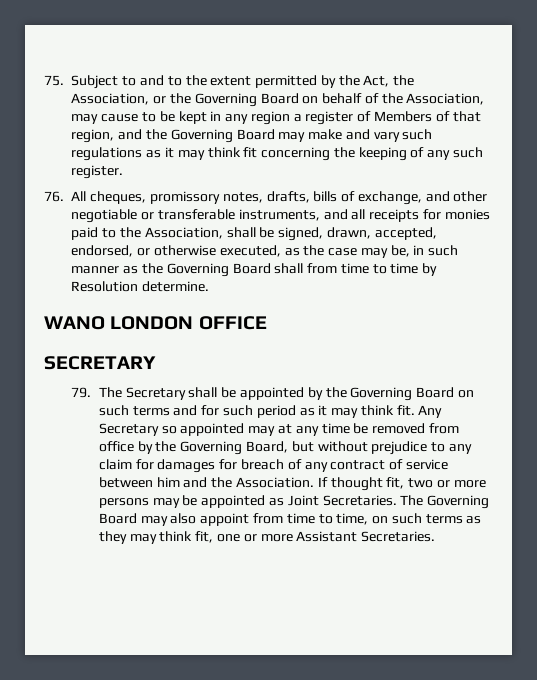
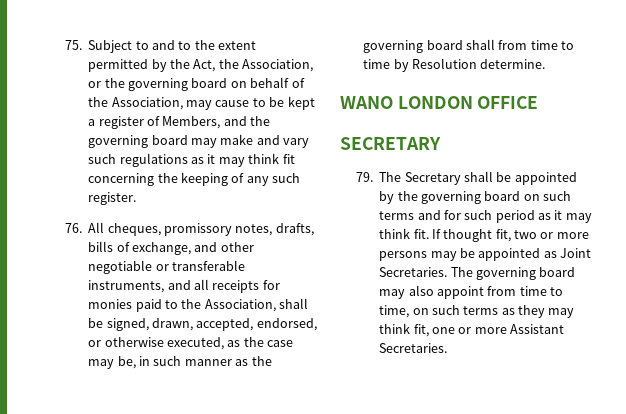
- 75. Subject to and to the extent permitted by the Act, the Association, or the Governing Board on behalf of the Association, may cause to be kept in any region a register of Members of that region, and the Governing Board may make and vary such regulations as it may think fit concerning the keeping of any such register.
+ 75. Subject to and to the extent permitted by the Act, the Association, or the governing board on behalf of the Association, may cause to be kept a register of Members, and the governing board may make and vary such regulations as it may think fit concerning the keeping of any such register.
- 76. All cheques, promissory notes, drafts, bills of exchange, and other negotiable or transferable instruments, and all receipts for monies paid to the Association, shall be signed, drawn, accepted, endorsed, or otherwise executed, as the case may be, in such manner as the Governing Board shall from time to time by Resolution determine.
+ 76. All cheques, promissory notes, drafts, bills of exchange, and other negotiable or transferable instruments, and all receipts for monies paid to the Association, shall be signed, drawn, accepted, endorsed, or otherwise executed, as the case may be, in such manner as the governing board shall from time to time by Resolution determine.
- 79. The Secretary shall be appointed by the Governing Board on such terms and for such period as it may think fit.
+ 79. The Secretary shall be appointed by the governing board on such terms and for such period as it may think fit.
- Any Secretary so appointed may at any time be removed from office by the Governing Board, but without prejudice to any claim for damages for breach of any contract of service between him and the Association.
- The Governing Board may also appoint from time to time, on such terms as they may think fit, one or more Assistant Secretaries.
+ The governing board may also appoint from time to time, on such terms as they may think fit, one or more Assistant Secretaries.

